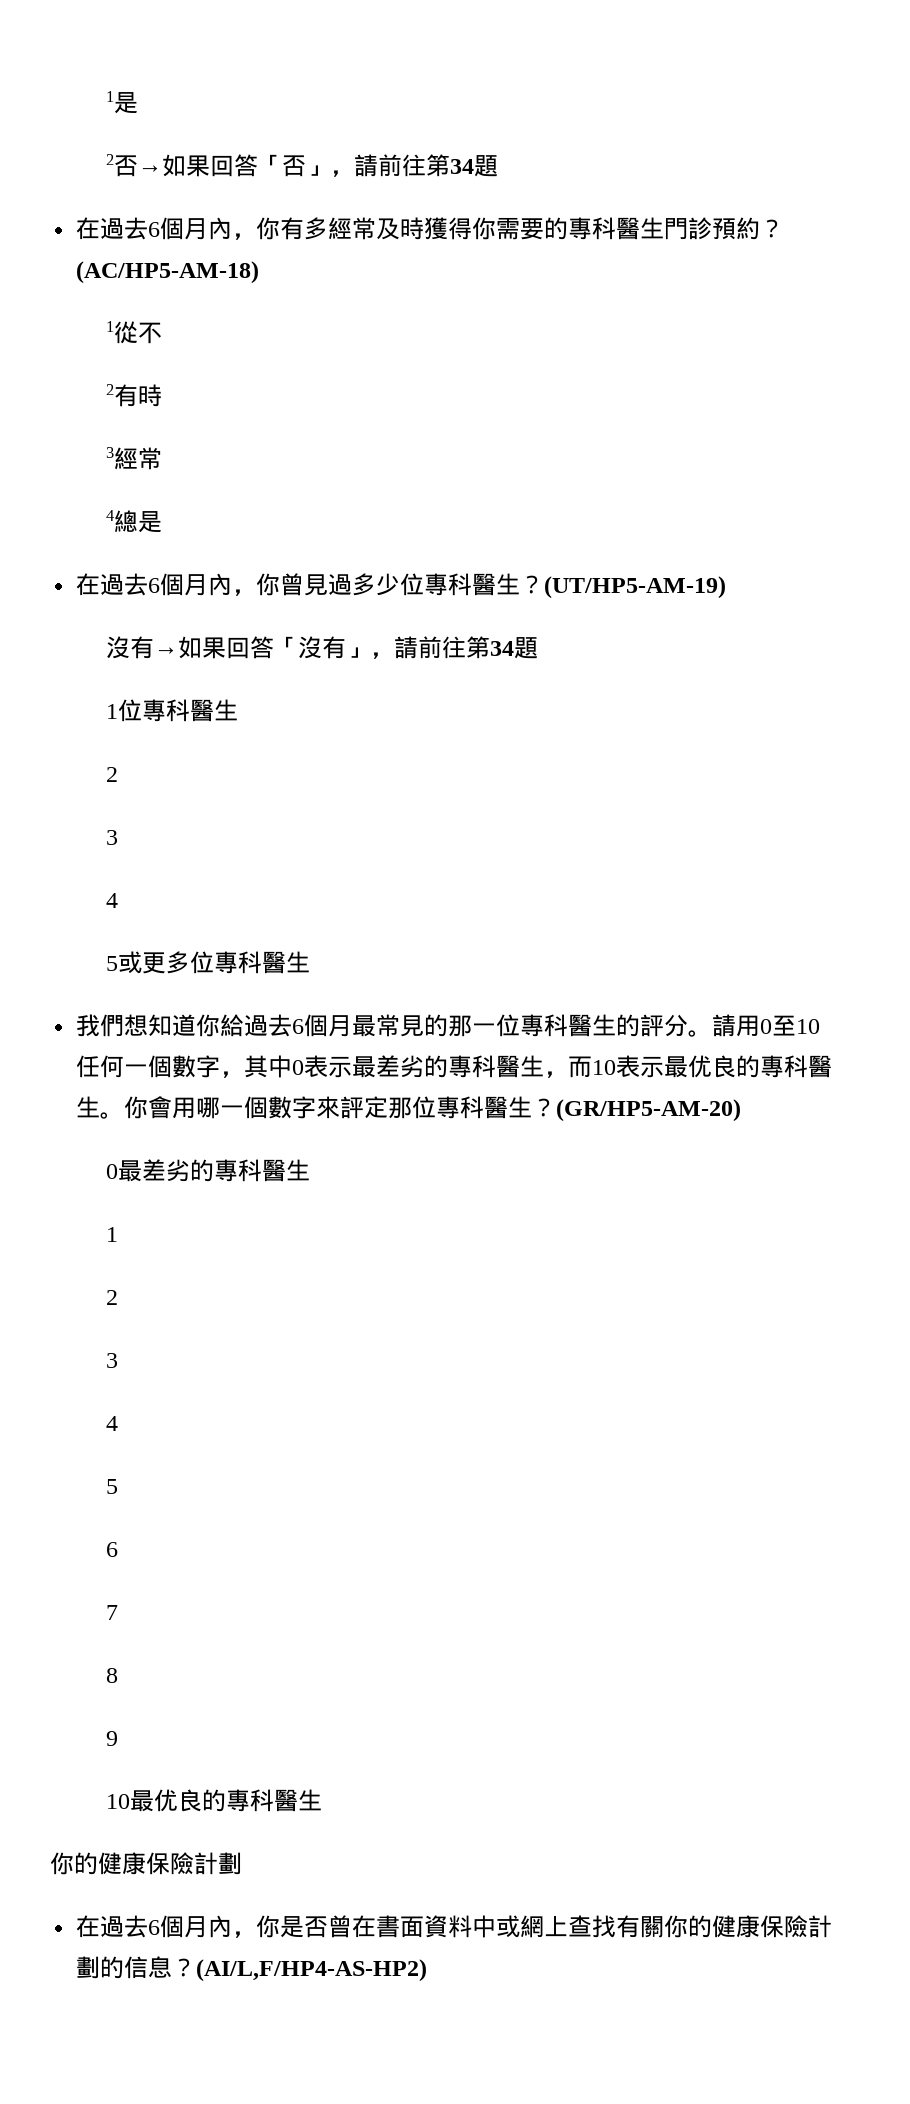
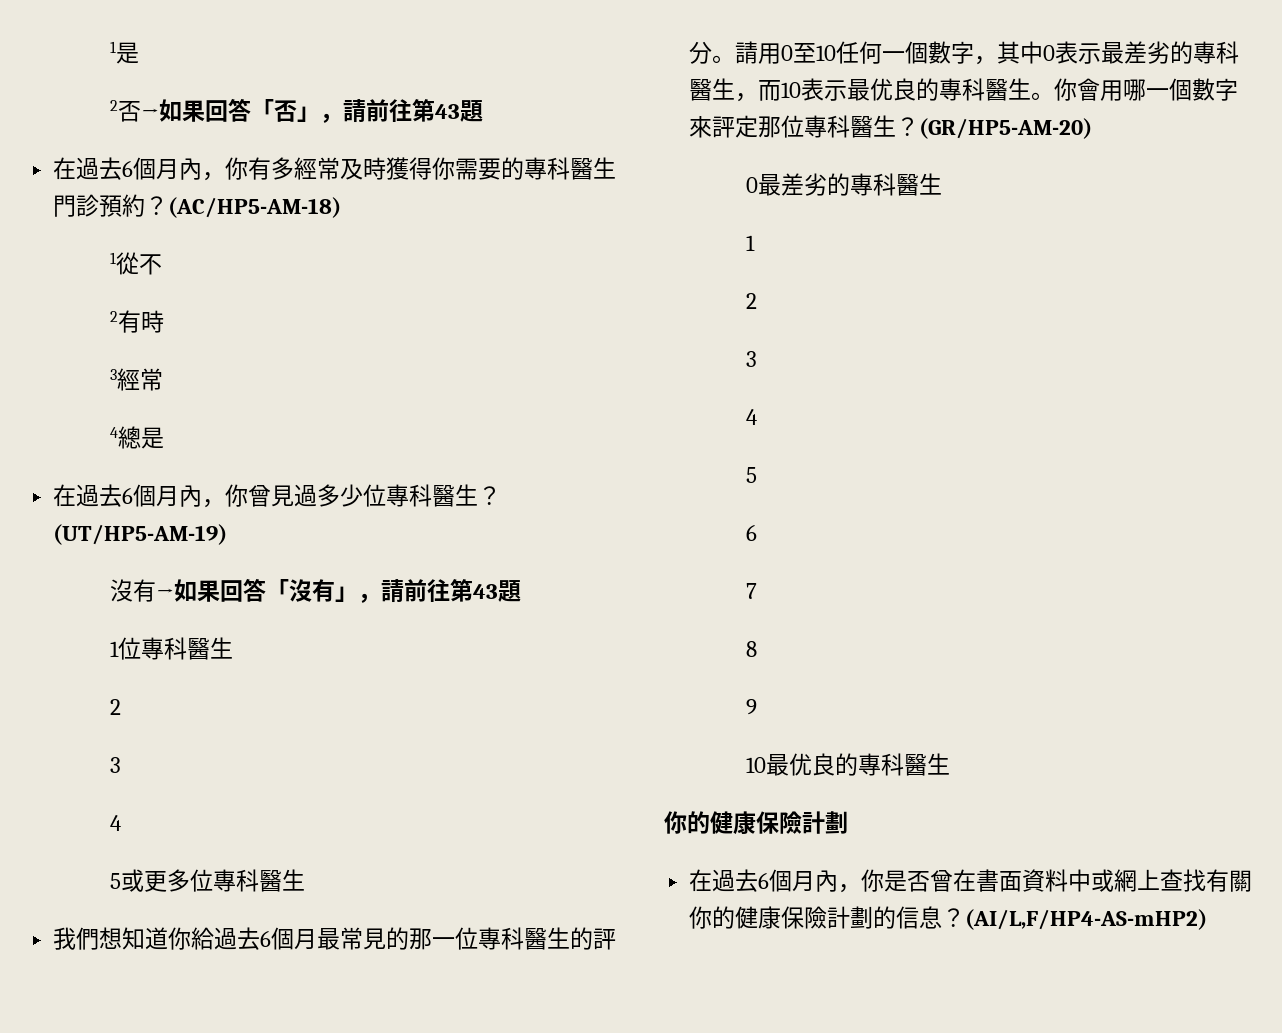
- 2否→如果回答「否」，請前往第34題
+ 2否→如果回答「否」，請前往第43題
- 沒有→如果回答「沒有」，請前往第34題
+ 沒有→如果回答「沒有」，請前往第43題
- (AI/L,F/HP4-AS-HP2)
+ (AI/L,F/HP4-AS-mHP2)

